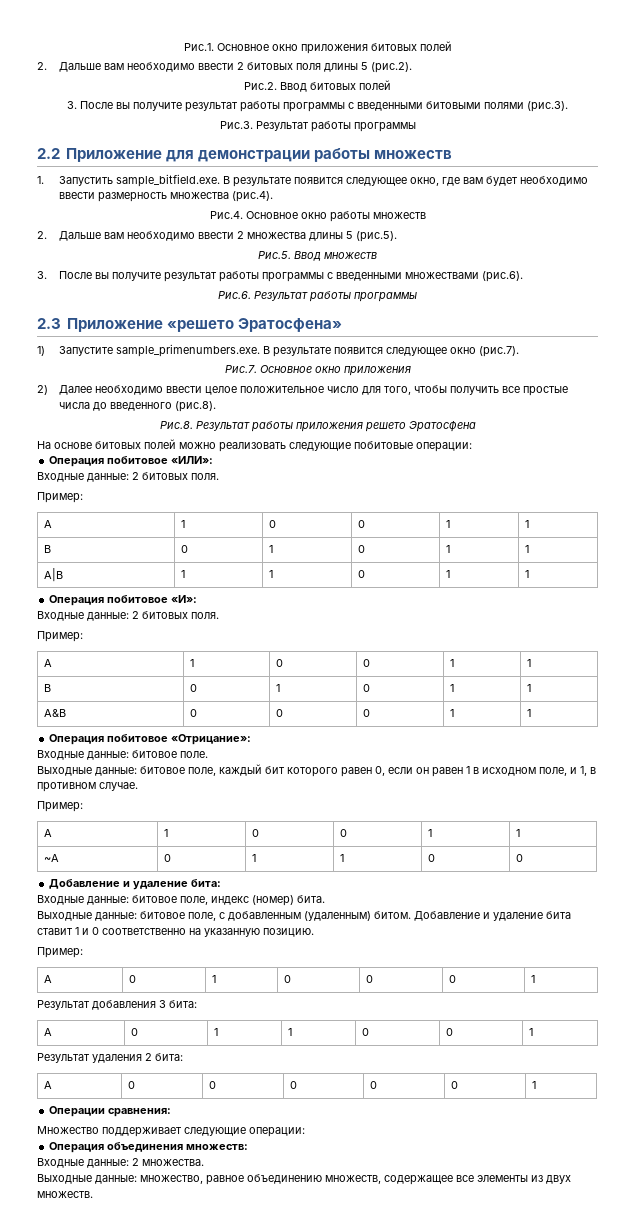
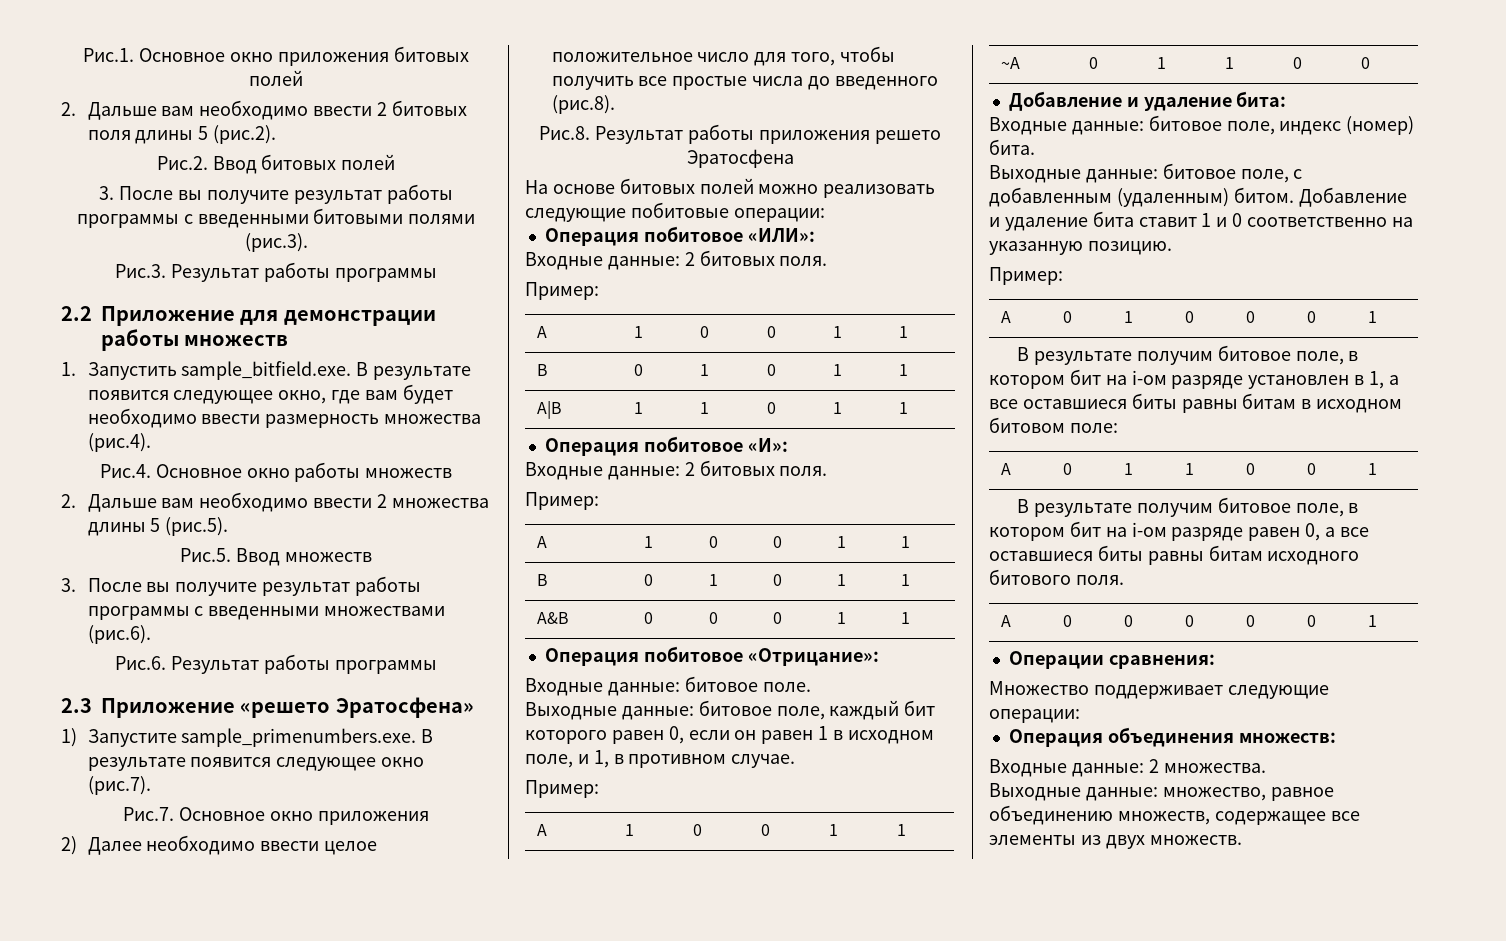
- Результат добавления 3 бита:
+ В результате получим битовое поле, в котором бит на i-ом разряде установлен в 1, а все оставшиеся биты равны битам в исходном битовом поле:
- Результат удаления 2 бита:
+ В результате получим битовое поле, в котором бит на i-ом разряде равен 0, а все оставшиеся биты равны битам исходного битового поля.

